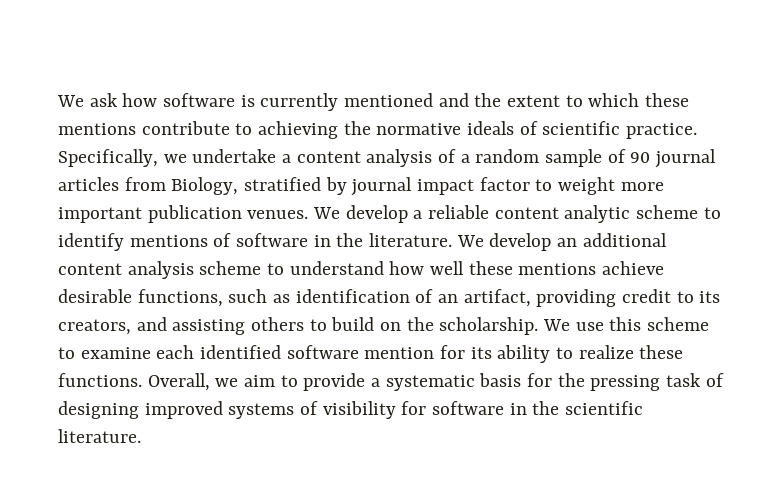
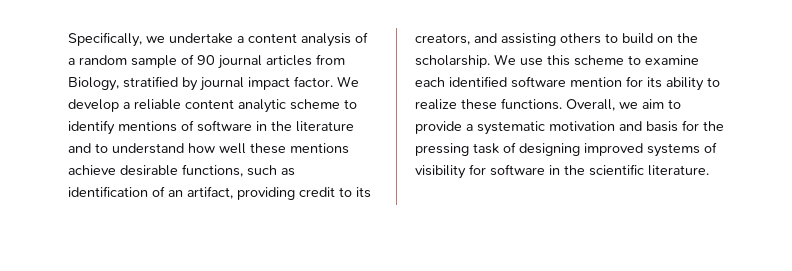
- We ask how software is currently mentioned and the extent to which these mentions contribute to achieving the normative ideals of scientific practice. Specifically, we undertake a content analysis of a random sample of 90 journal articles from Biology, stratified by journal impact factor to weight more important publication venues.
+ Specifically, we undertake a content analysis of a random sample of 90 journal articles from Biology, stratified by journal impact factor.
- We develop a reliable content analytic scheme to identify mentions of software in the literature. We develop an additional content analysis scheme to understand how well these mentions achieve desirable functions, such as identification of an artifact, providing credit to its creators, and assisting others to build on the scholarship.
+ We develop a reliable content analytic scheme to identify mentions of software in the literature and to understand how well these mentions achieve desirable functions, such as identification of an artifact, providing credit to its creators, and assisting others to build on the scholarship.
- Overall, we aim to provide a systematic basis for the pressing task of designing improved systems of visibility for software in the scientific literature.
+ Overall, we aim to provide a systematic motivation and basis for the pressing task of designing improved systems of visibility for software in the scientific literature.

